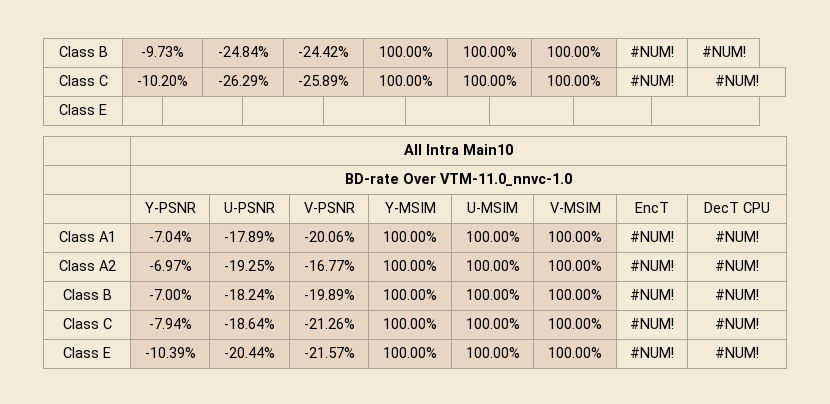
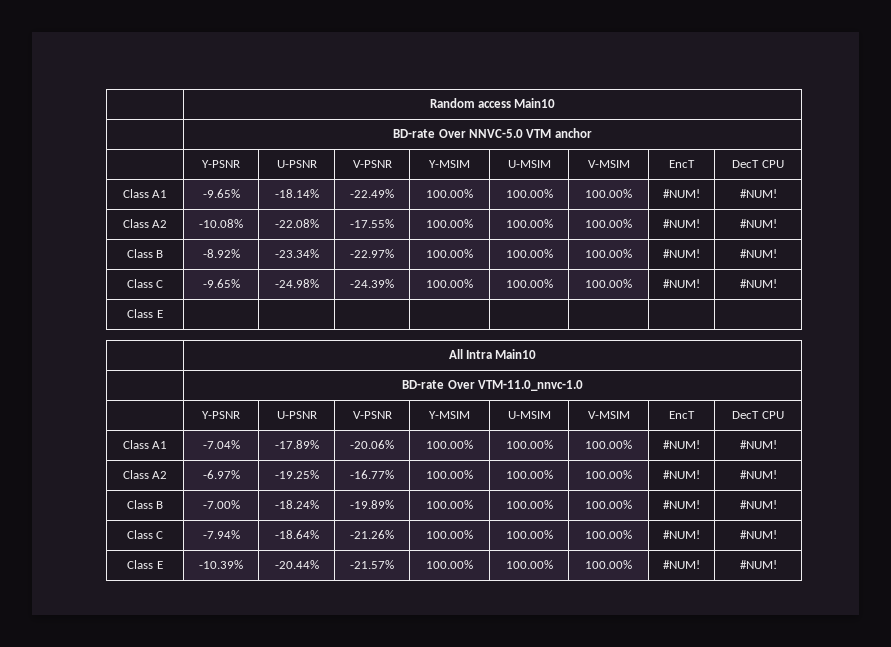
- Class B | -9.73% | -24.84% | -24.42% | 100.00% | 100.00% | 100.00% | #NUM! | #NUM!
- Class C | -10.20% | -26.29% | -25.89% | 100.00% | 100.00% | 100.00% | #NUM! | #NUM!
+ | Random access Main10
+ | BD-rate Over NNVC-5.0 VTM anchor
+ | Y-PSNR | U-PSNR | V-PSNR | Y-MSIM | U-MSIM | V-MSIM | EncT | DecT CPU
+ Class A1 | -9.65% | -18.14% | -22.49% | 100.00% | 100.00% | 100.00% | #NUM! | #NUM!
+ Class A2 | -10.08% | -22.08% | -17.55% | 100.00% | 100.00% | 100.00% | #NUM! | #NUM!
+ Class B | -8.92% | -23.34% | -22.97% | 100.00% | 100.00% | 100.00% | #NUM! | #NUM!
+ Class C | -9.65% | -24.98% | -24.39% | 100.00% | 100.00% | 100.00% | #NUM! | #NUM!

